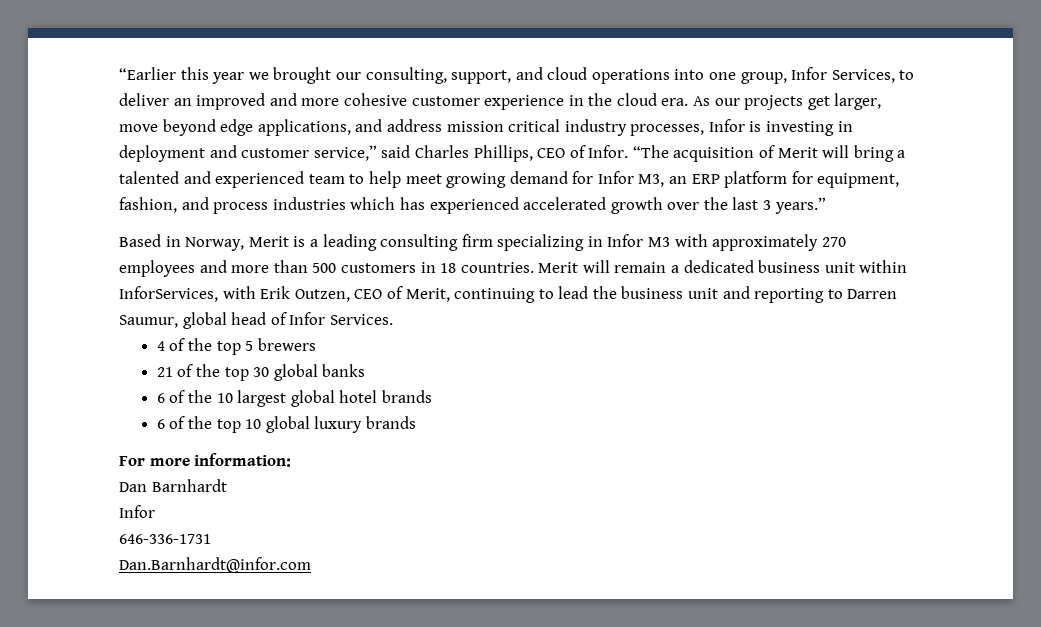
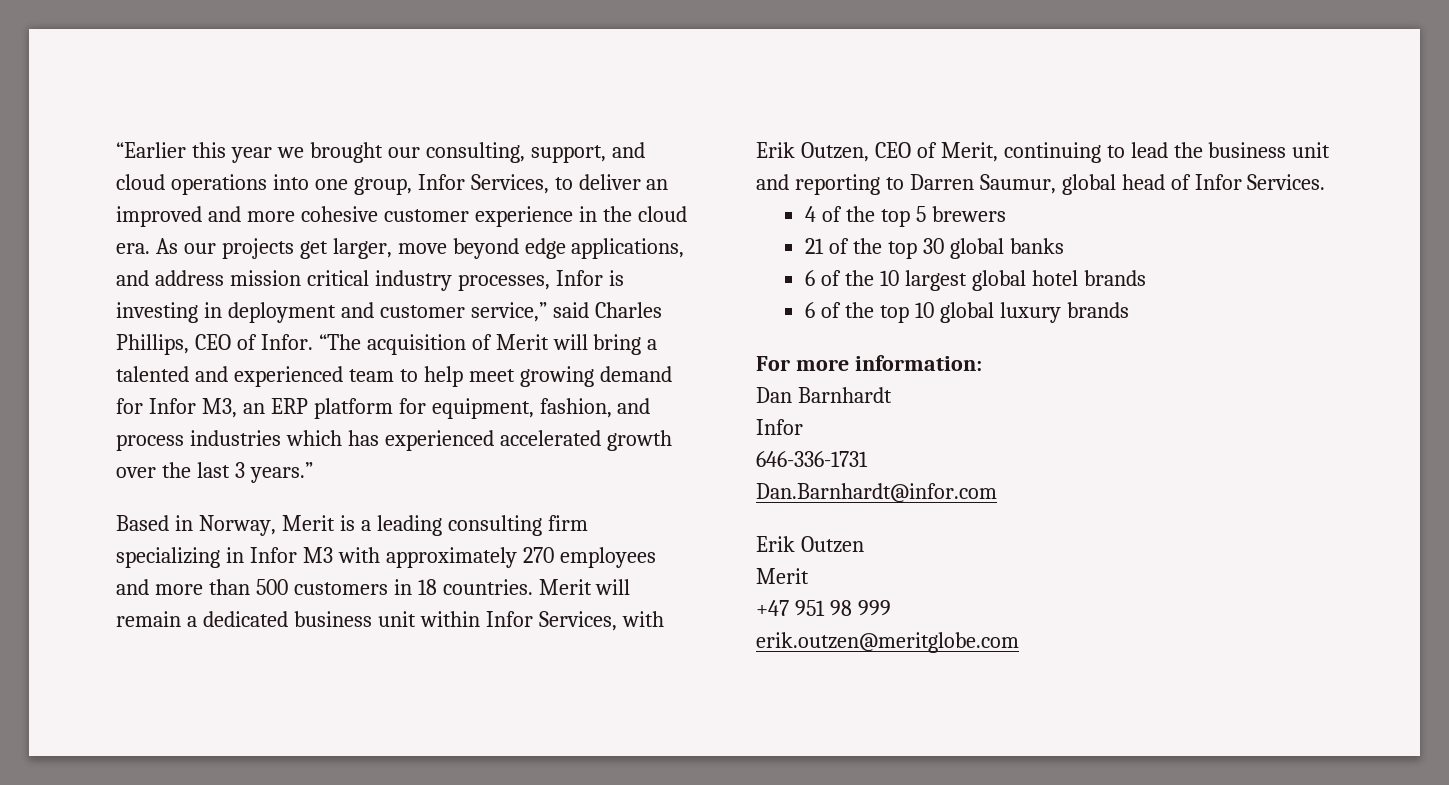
- Merit will remain a dedicated business unit within InforServices, with Erik Outzen, CEO of Merit, continuing to lead the business unit and reporting to Darren Saumur, global head of Infor Services.
+ Merit will remain a dedicated business unit within Infor Services, with Erik Outzen, CEO of Merit, continuing to lead the business unit and reporting to Darren Saumur, global head of Infor Services.
+ Erik Outzen
+ Merit
+ +47 951 98 999
+ erik.outzen@meritglobe.com

